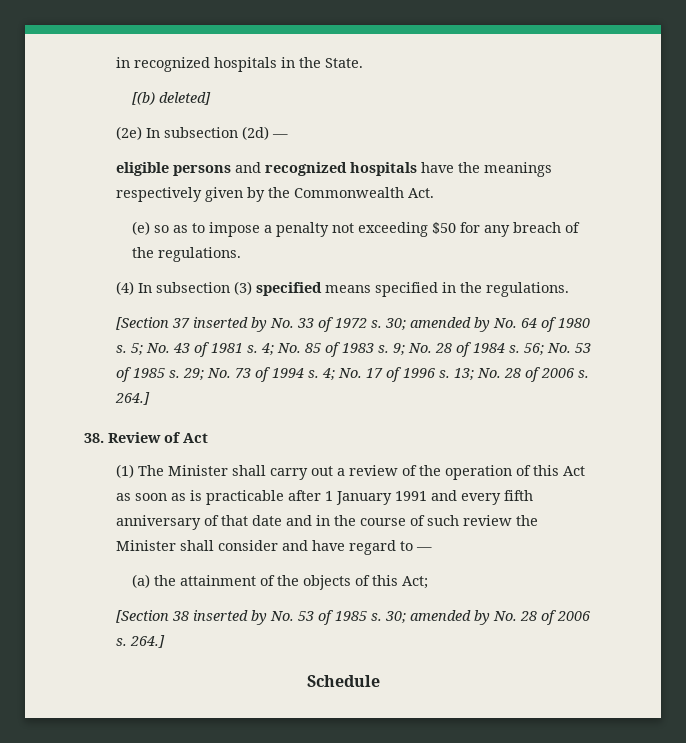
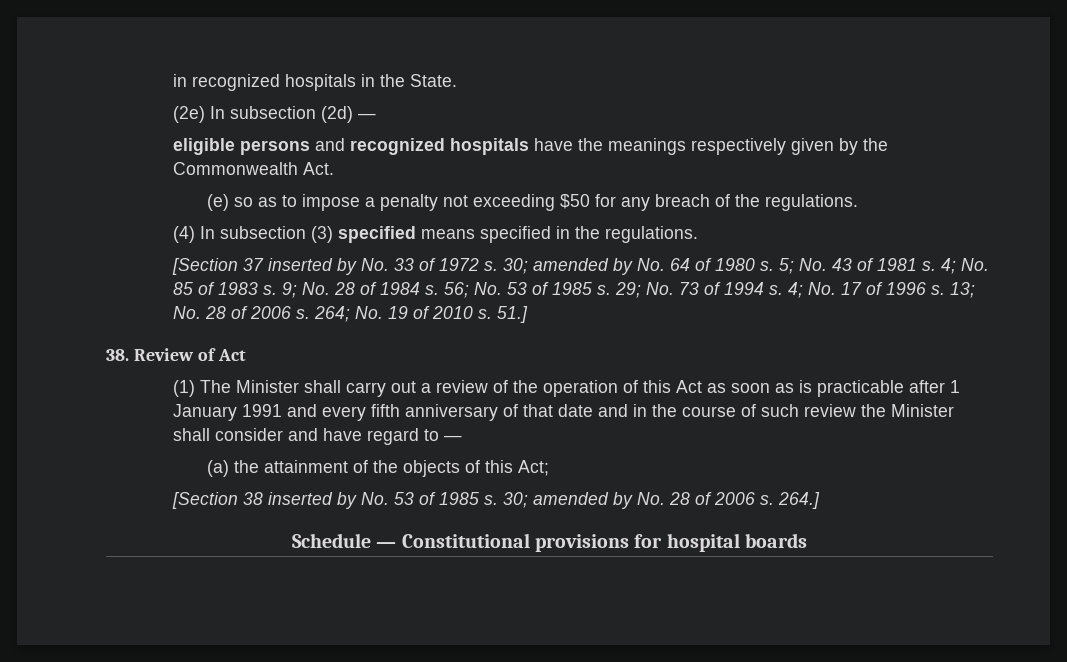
- [(b) deleted]
- 13; No. 28 of 2006 s. 264.]
+ 13; No. 28 of 2006 s. 264; No. 19 of 2010 s. 51.]
- Schedule
+ Schedule — Constitutional provisions for hospital boards

